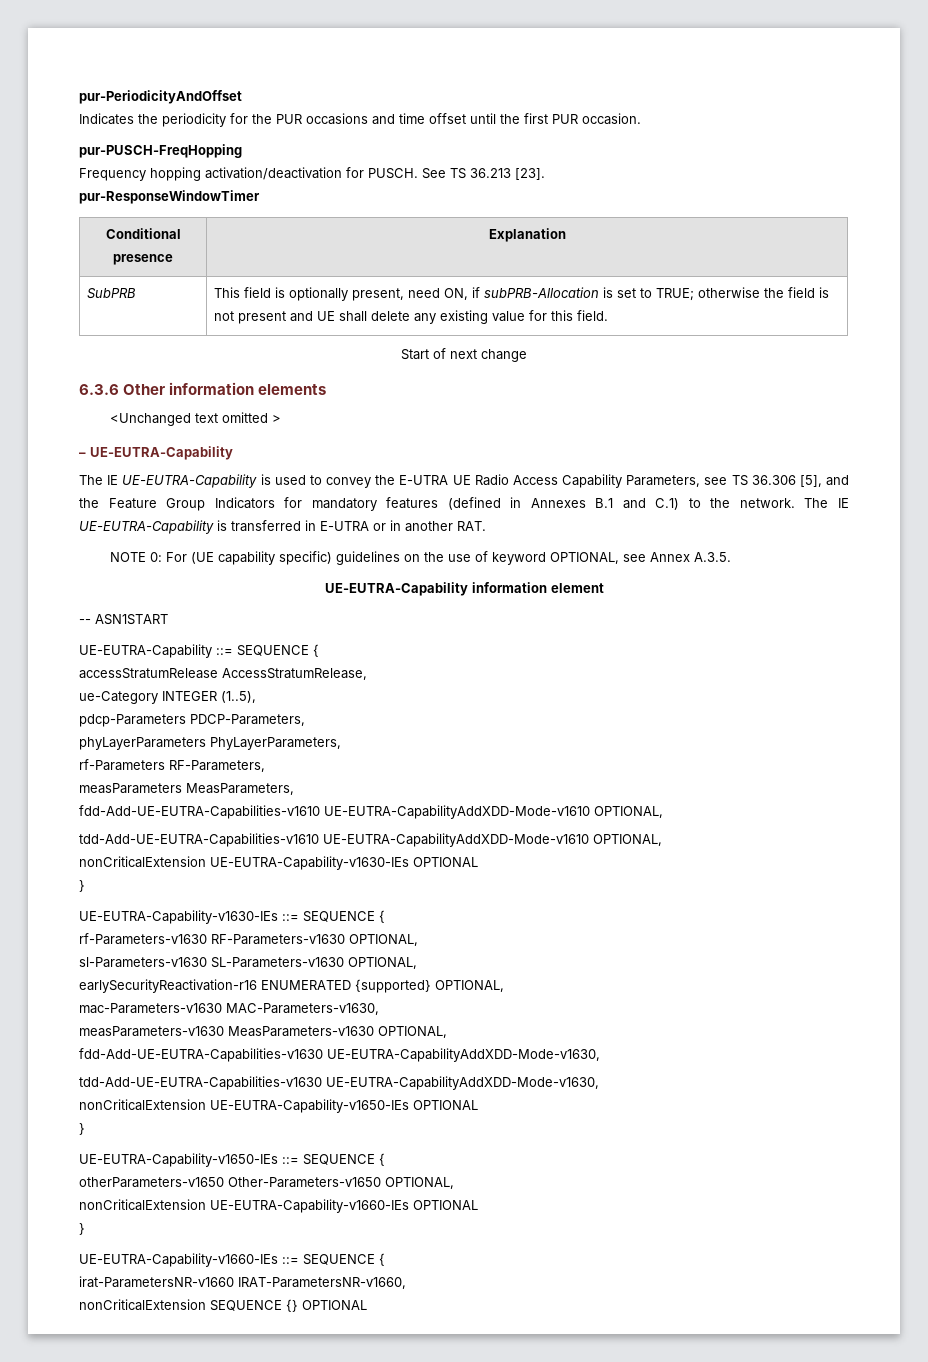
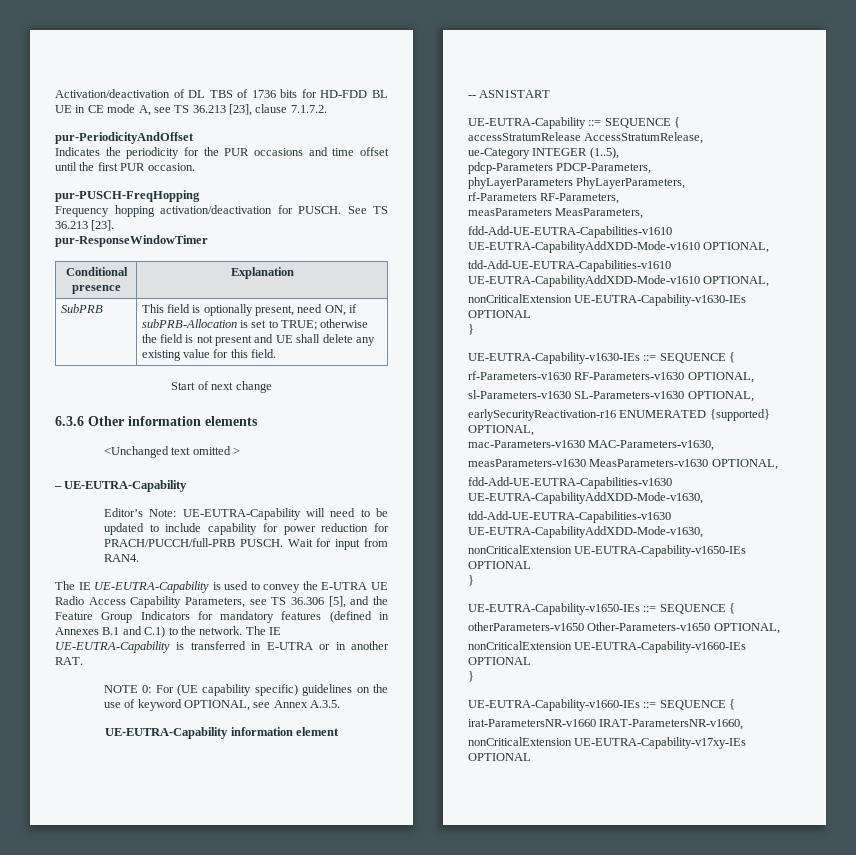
+ Activation/deactivation of DL TBS of 1736 bits for HD-FDD BL UE in CE mode A, see TS 36.213 [23], clause 7.1.7.2.
+ Editor’s Note: UE-EUTRA-Capability will need to be updated to include capability for power reduction for PRACH/PUCCH/full-PRB PUSCH. Wait for input from RAN4.
- nonCriticalExtension SEQUENCE {} OPTIONAL
+ nonCriticalExtension UE-EUTRA-Capability-v17xy-IEs OPTIONAL

